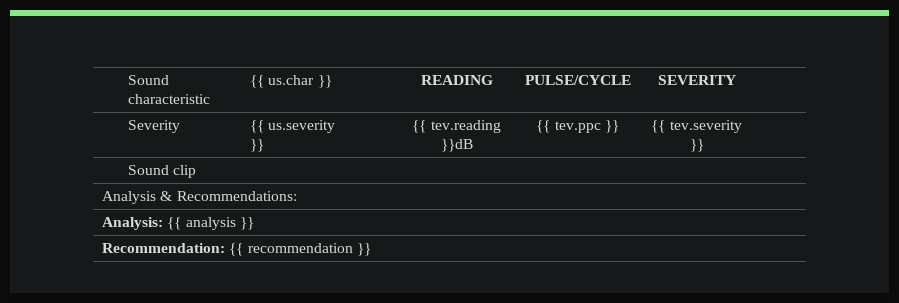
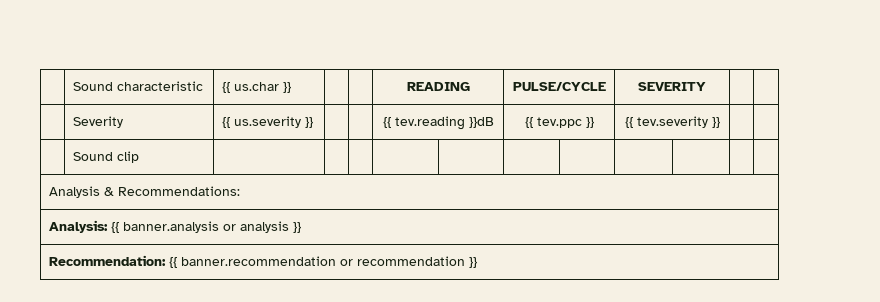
- Analysis: {{ analysis }}
+ Analysis: {{ banner.analysis or analysis }}
- Recommendation: {{ recommendation }}
+ Recommendation: {{ banner.recommendation or recommendation }}

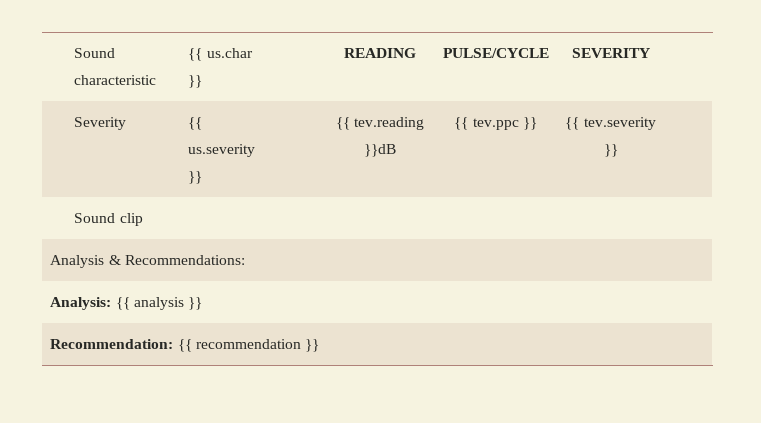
- Analysis: {{ banner.analysis or analysis }}
+ Analysis: {{ analysis }}
- Recommendation: {{ banner.recommendation or recommendation }}
+ Recommendation: {{ recommendation }}

